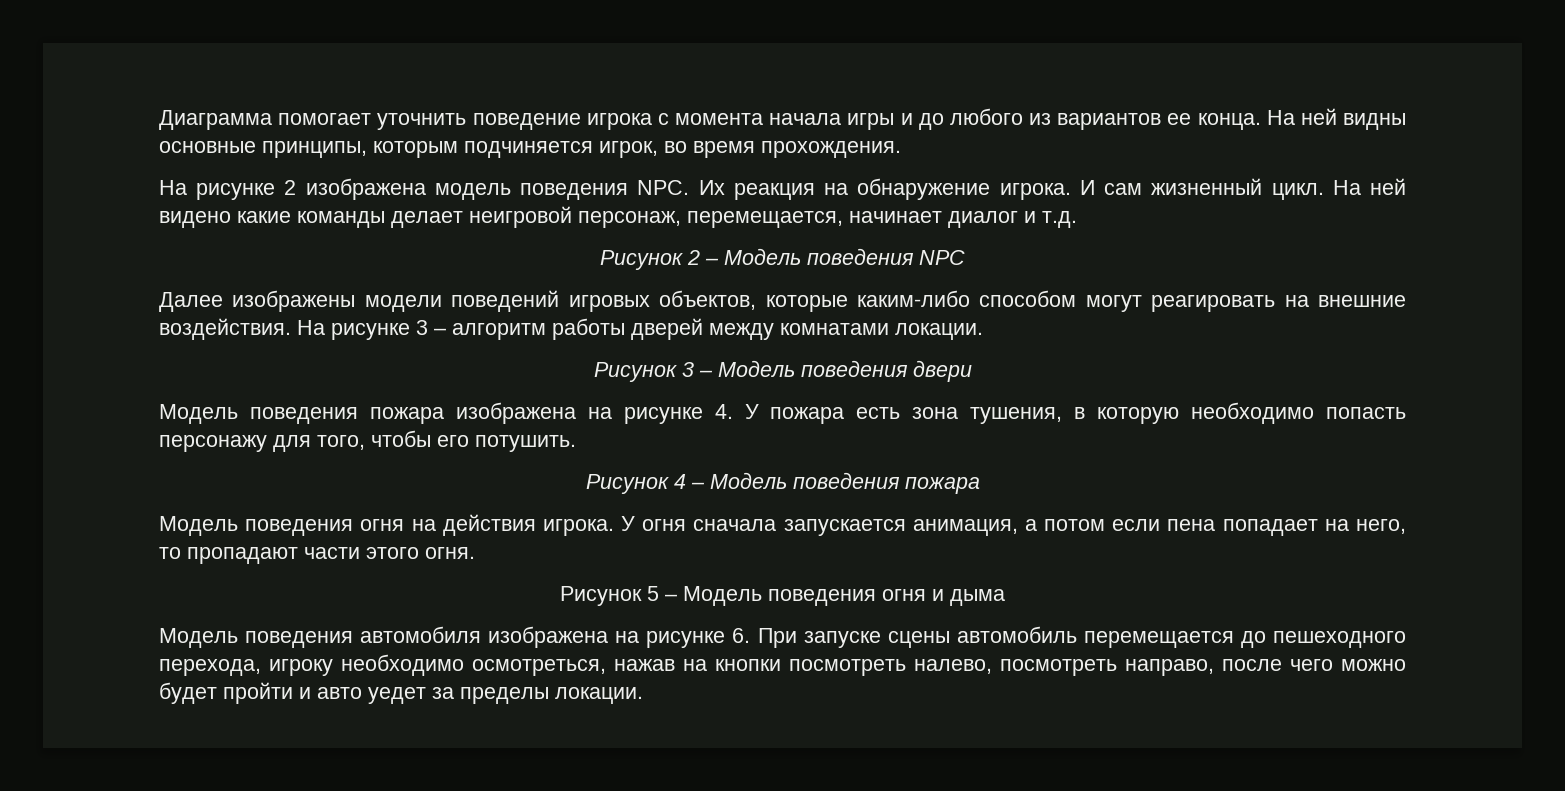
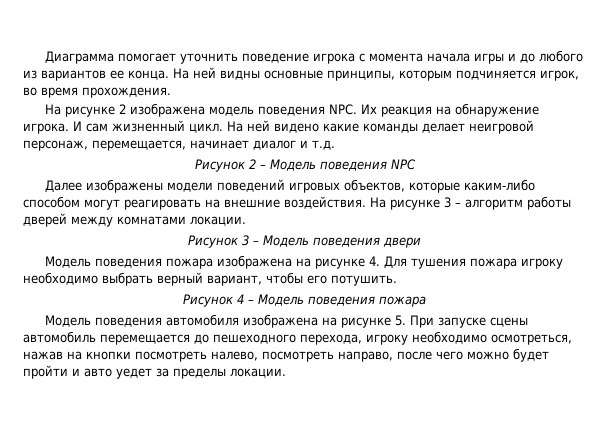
- Модель поведения пожара изображена на рисунке 4. У пожара есть зона тушения, в которую необходимо попасть персонажу для того, чтобы его потушить.
+ Модель поведения пожара изображена на рисунке 4. Для тушения пожара игроку необходимо выбрать верный вариант, чтобы его потушить.
- Модель поведения огня на действия игрока. У огня сначала запускается анимация, а потом если пена попадает на него, то пропадают части этого огня.
- Рисунок 5 – Модель поведения огня и дыма
- Модель поведения автомобиля изображена на рисунке 6. При запуске сцены автомобиль перемещается до пешеходного перехода, игроку необходимо осмотреться, нажав на кнопки посмотреть налево, посмотреть направо, после чего можно будет пройти и авто уедет за пределы локации.
+ Модель поведения автомобиля изображена на рисунке 5. При запуске сцены автомобиль перемещается до пешеходного перехода, игроку необходимо осмотреться, нажав на кнопки посмотреть налево, посмотреть направо, после чего можно будет пройти и авто уедет за пределы локации.

